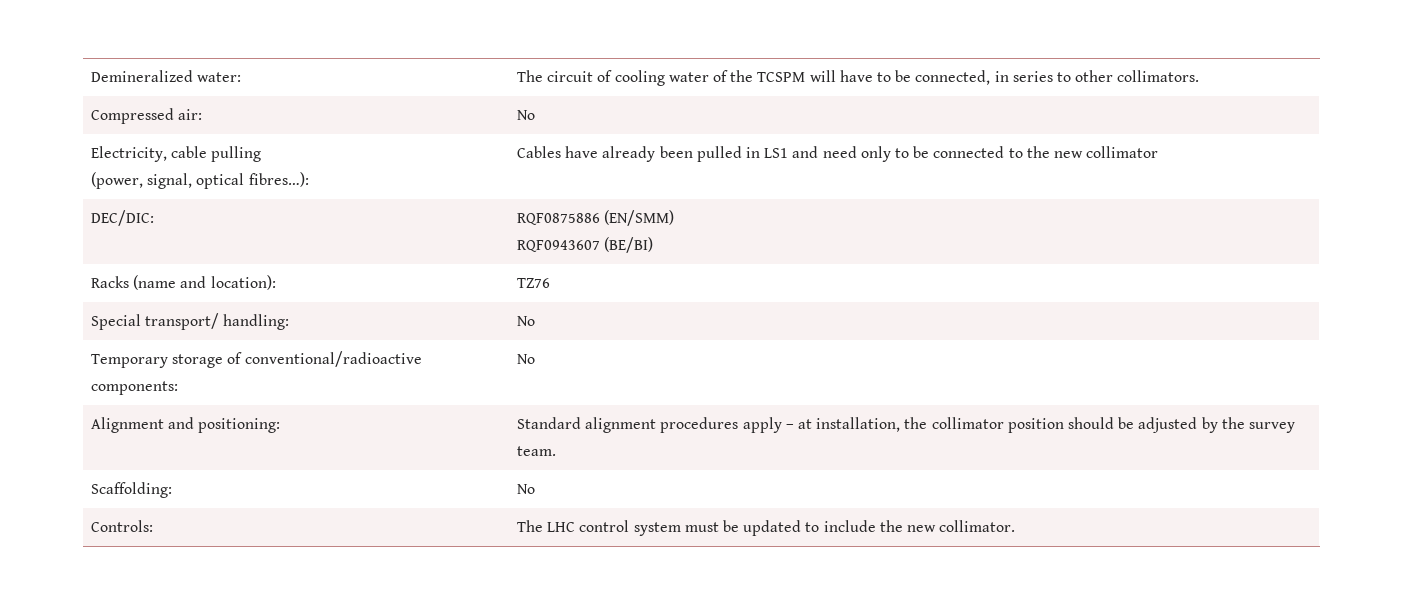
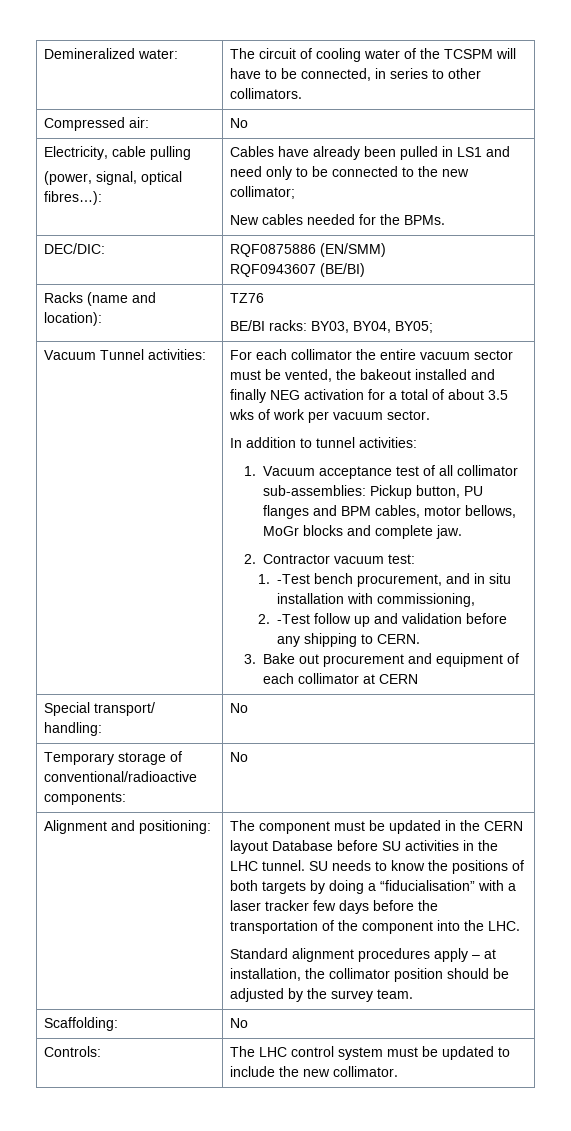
  Electricity, cable pulling
- (power, signal, optical fibres…): | Cables have already been pulled in LS1 and need only to be connected to the new collimator
+ (power, signal, optical fibres…): | Cables have already been pulled in LS1 and need only to be connected to the new collimator;
+ New cables needed for the BPMs.
  Racks (name and location): | TZ76
+ BE/BI racks: BY03, BY04, BY05;
+ Vacuum Tunnel activities: | For each collimator the entire vacuum sector must be vented, the bakeout installed and finally NEG activation for a total of about 3.5 wks of work per vacuum sector.
+ In addition to tunnel activities:
+ 1. Vacuum acceptance test of all collimator sub-assemblies: Pickup button, PU flanges and BPM cables, motor bellows, MoGr blocks and complete jaw.
+ 2. Contractor vacuum test:
+ 1. -Test bench procurement, and in situ installation with commissioning,
+ 2. -Test follow up and validation before any shipping to CERN.
+ 3. Bake out procurement and equipment of each collimator at CERN
+ The component must be updated in the CERN layout Database before SU activities in the LHC tunnel. SU needs to know the positions of both targets by doing a “fiducialisation” with a laser tracker few days before the transportation of the component into the LHC.

